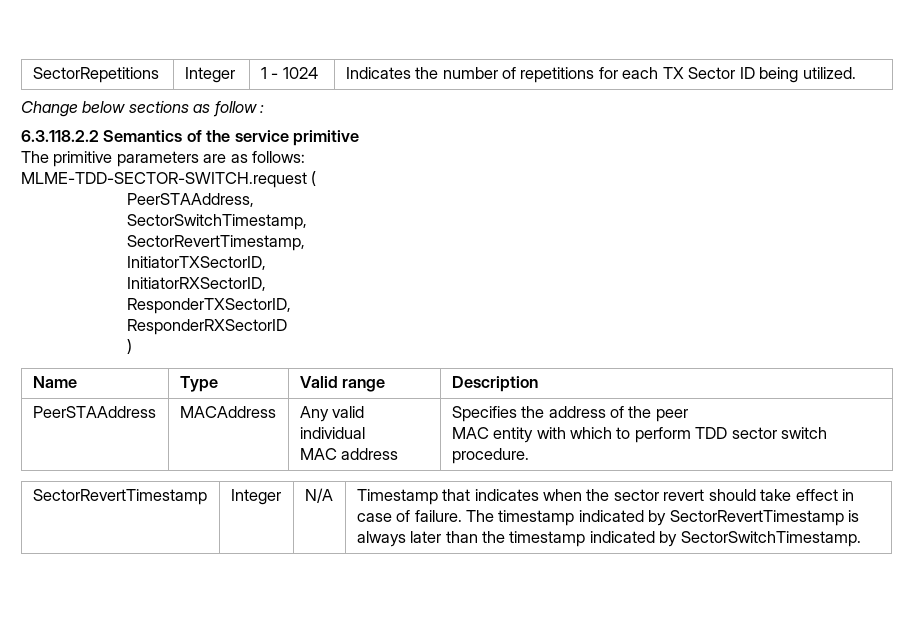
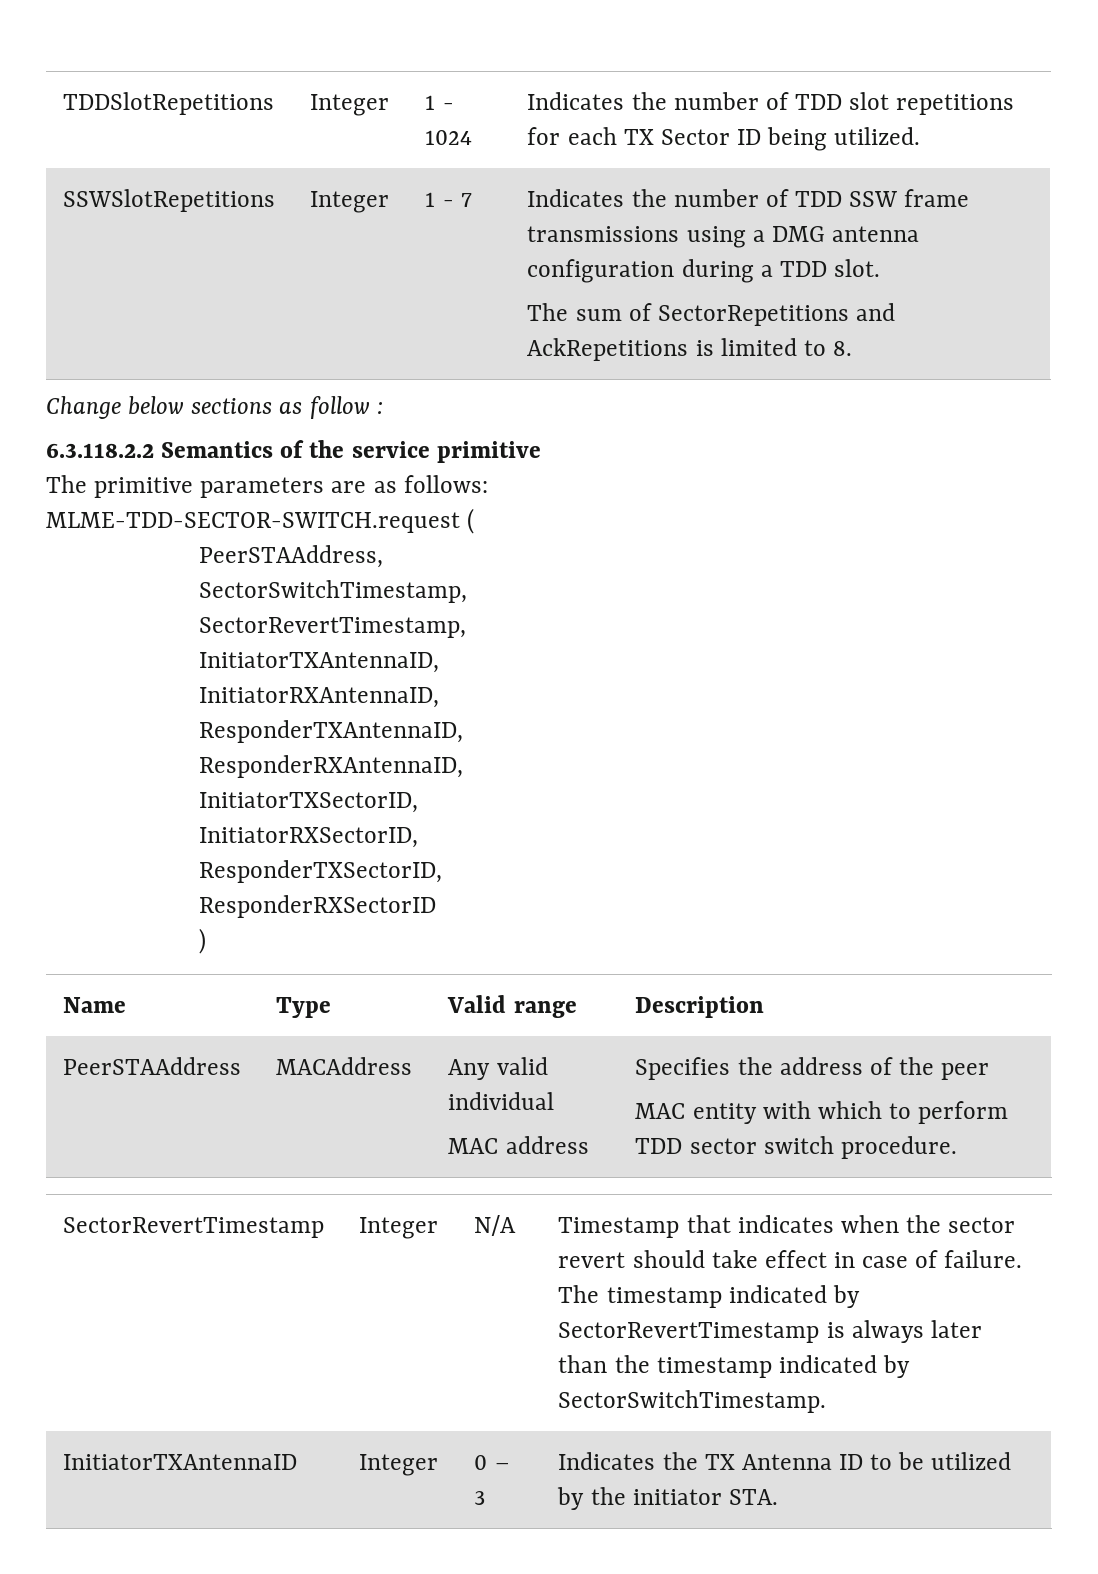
- SectorRepetitions | Integer | 1 - 1024 | Indicates the number of repetitions for each TX Sector ID being utilized.
+ TDDSlotRepetitions | Integer | 1 - 1024 | Indicates the number of TDD slot repetitions for each TX Sector ID being utilized.
+ SSWSlotRepetitions | Integer | 1 - 7 | Indicates the number of TDD SSW frame transmissions using a DMG antenna configuration during a TDD slot.
+ The sum of SectorRepetitions and AckRepetitions is limited to 8.
+ InitiatorTXAntennaID,
+ InitiatorRXAntennaID,
+ ResponderTXAntennaID,
+ ResponderRXAntennaID,
+ InitiatorTXAntennaID | Integer | 0 – 3 | Indicates the TX Antenna ID to be utilized by the initiator STA.

